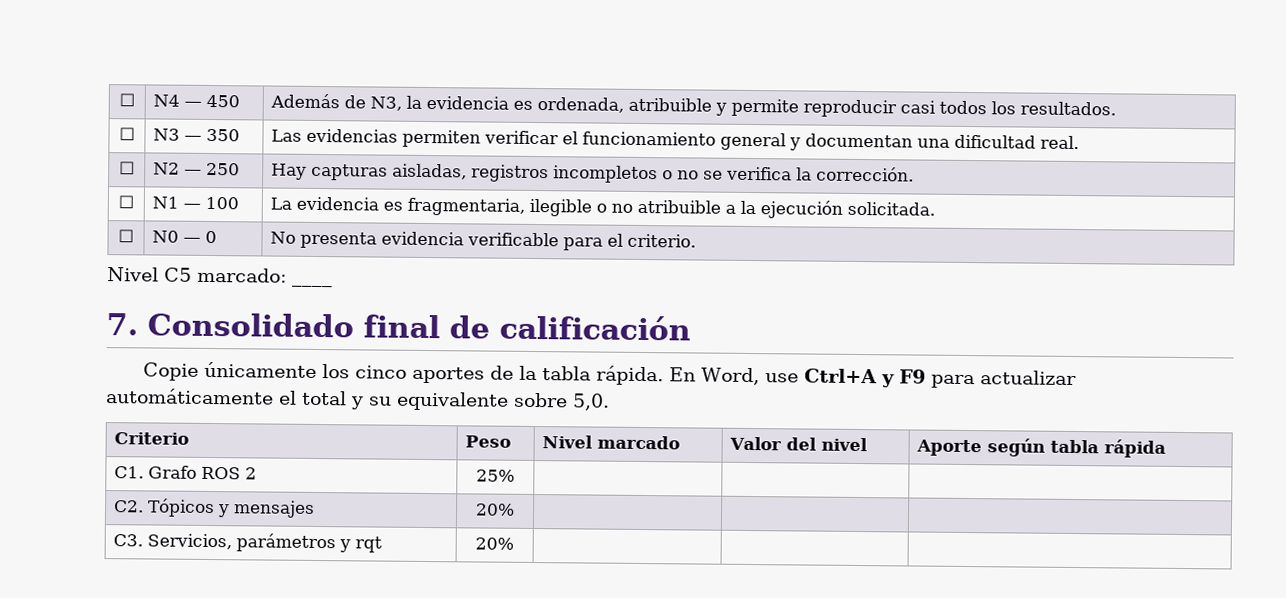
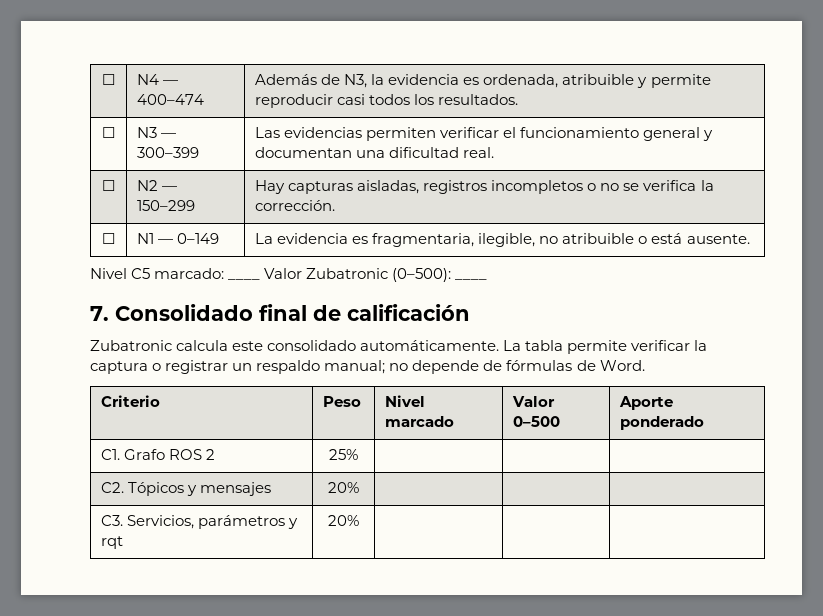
- ☐ | N4 — 450 | Además de N3, la evidencia es ordenada, atribuible y permite reproducir casi todos los resultados.
+ ☐ | N4 — 400–474 | Además de N3, la evidencia es ordenada, atribuible y permite reproducir casi todos los resultados.
- ☐ | N3 — 350 | Las evidencias permiten verificar el funcionamiento general y documentan una dificultad real.
+ ☐ | N3 — 300–399 | Las evidencias permiten verificar el funcionamiento general y documentan una dificultad real.
- ☐ | N2 — 250 | Hay capturas aisladas, registros incompletos o no se verifica la corrección.
+ ☐ | N2 — 150–299 | Hay capturas aisladas, registros incompletos o no se verifica la corrección.
- ☐ | N1 — 100 | La evidencia es fragmentaria, ilegible o no atribuible a la ejecución solicitada.
- ☐ | N0 — 0 | No presenta evidencia verificable para el criterio.
+ ☐ | N1 — 0–149 | La evidencia es fragmentaria, ilegible, no atribuible o está ausente.
- Nivel C5 marcado: ____
+ Nivel C5 marcado: ____ Valor Zubatronic (0–500): ____
- Copie únicamente los cinco aportes de la tabla rápida. En Word, use Ctrl+A y F9 para actualizar automáticamente el total y su equivalente sobre 5,0.
+ Zubatronic calcula este consolidado automáticamente. La tabla permite verificar la captura o registrar un respaldo manual; no depende de fórmulas de Word.
- Criterio | Peso | Nivel marcado | Valor del nivel | Aporte según tabla rápida
+ Criterio | Peso | Nivel marcado | Valor 0–500 | Aporte ponderado

